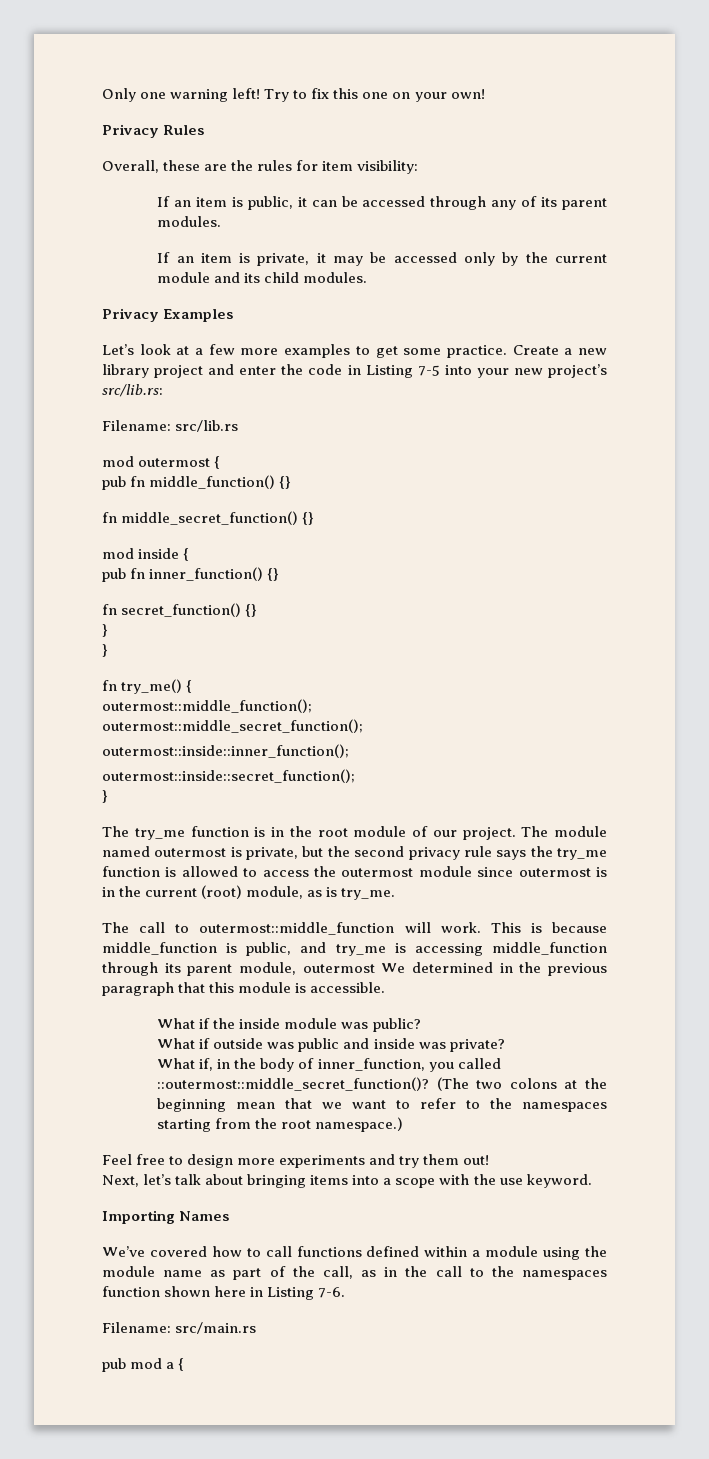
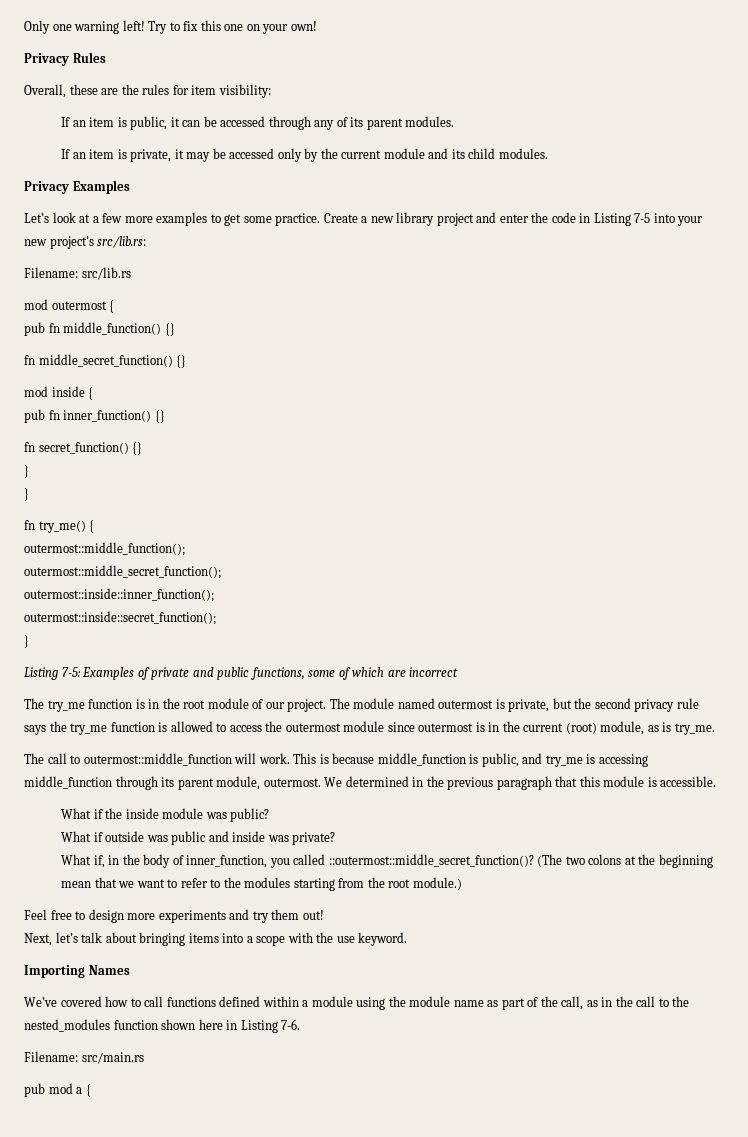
+ Listing 7-5: Examples of private and public functions, some of which are incorrect
- This is because middle_function is public, and try_me is accessing middle_function through its parent module, outermost We determined in the previous paragraph that this module is accessible.
+ This is because middle_function is public, and try_me is accessing middle_function through its parent module, outermost. We determined in the previous paragraph that this module is accessible.
- (The two colons at the beginning mean that we want to refer to the namespaces starting from the root namespace.)
+ (The two colons at the beginning mean that we want to refer to the modules starting from the root module.)
- We’ve covered how to call functions defined within a module using the module name as part of the call, as in the call to the namespaces function shown here in Listing 7-6.
+ We’ve covered how to call functions defined within a module using the module name as part of the call, as in the call to the nested_modules function shown here in Listing 7-6.

